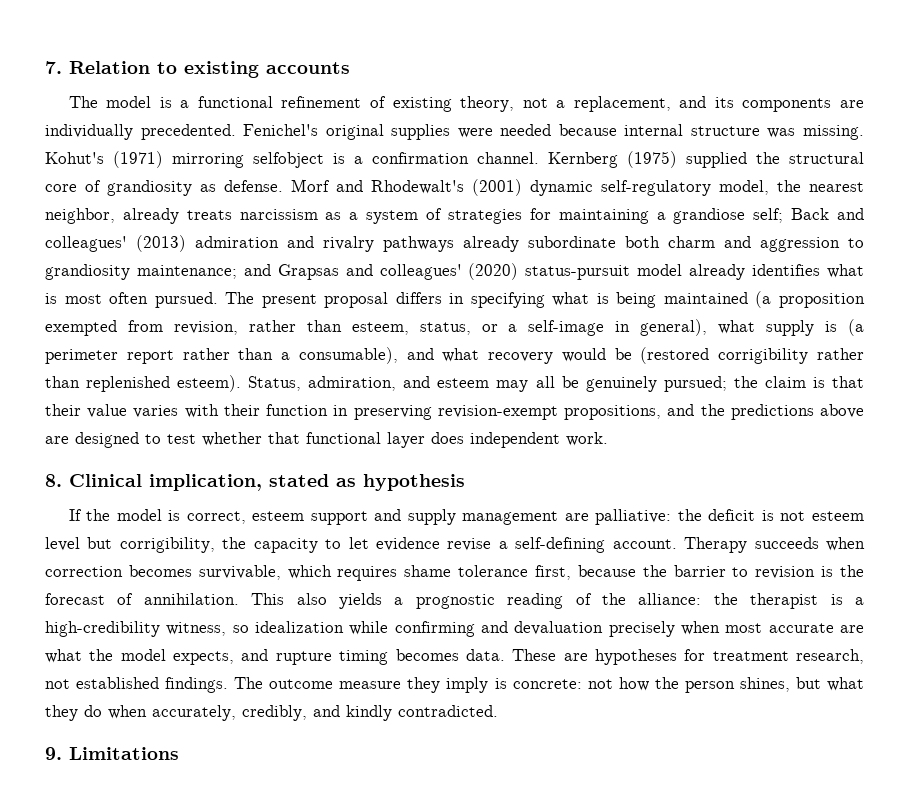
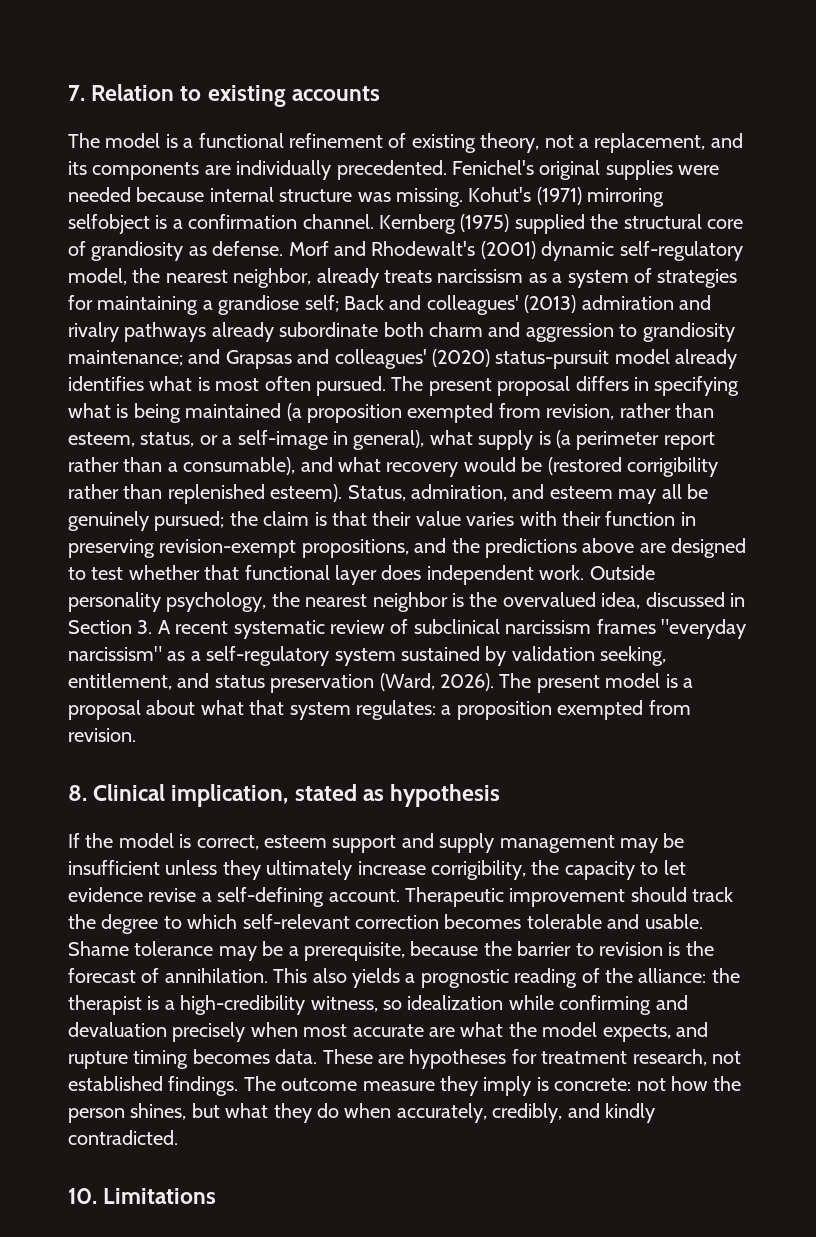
+ Outside personality psychology, the nearest neighbor is the overvalued idea, discussed in Section 3. A recent systematic review of subclinical narcissism frames "everyday narcissism" as a self-regulatory system sustained by validation seeking, entitlement, and status preservation (Ward, 2026). The present model is a proposal about what that system regulates: a proposition exempted from revision.
- If the model is correct, esteem support and supply management are palliative: the deficit is not esteem level but corrigibility, the capacity to let evidence revise a self-defining account.
+ If the model is correct, esteem support and supply management may be insufficient unless they ultimately increase corrigibility, the capacity to let evidence revise a self-defining account.
- Therapy succeeds when correction becomes survivable, which requires shame tolerance first, because the barrier to revision is the forecast of annihilation.
+ Therapeutic improvement should track the degree to which self-relevant correction becomes tolerable and usable. Shame tolerance may be a prerequisite, because the barrier to revision is the forecast of annihilation.
- 9. Limitations
+ 10. Limitations

